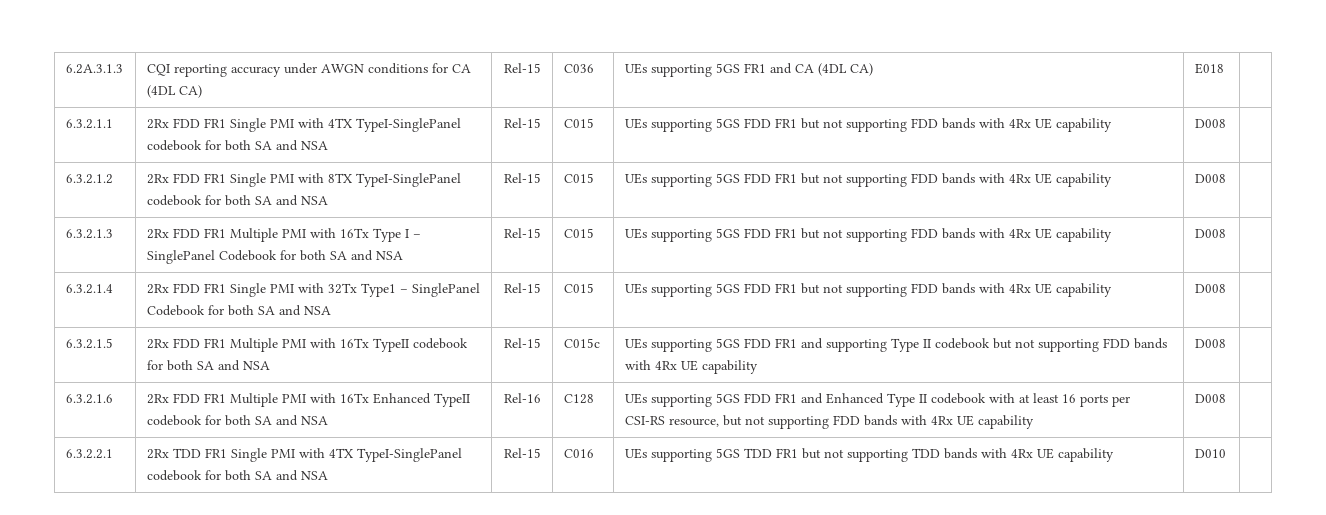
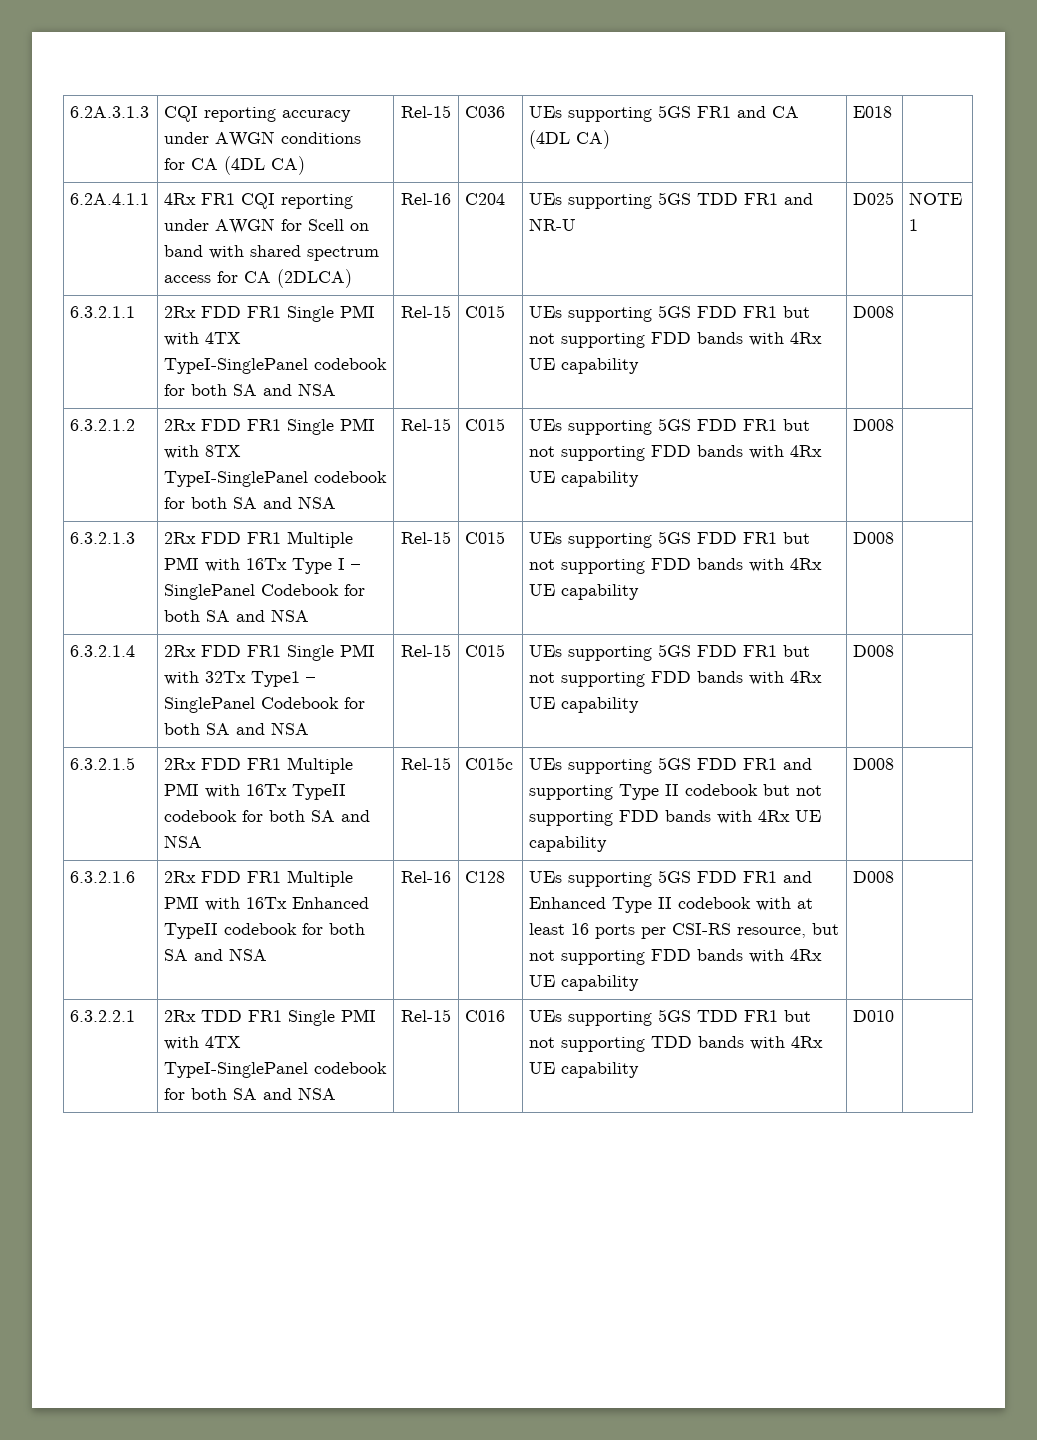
+ 6.2A.4.1.1 | 4Rx FR1 CQI reporting under AWGN for Scell on band with shared spectrum access for CA (2DLCA) | Rel-16 | C204 | UEs supporting 5GS TDD FR1 and NR-U | D025 | NOTE 1

